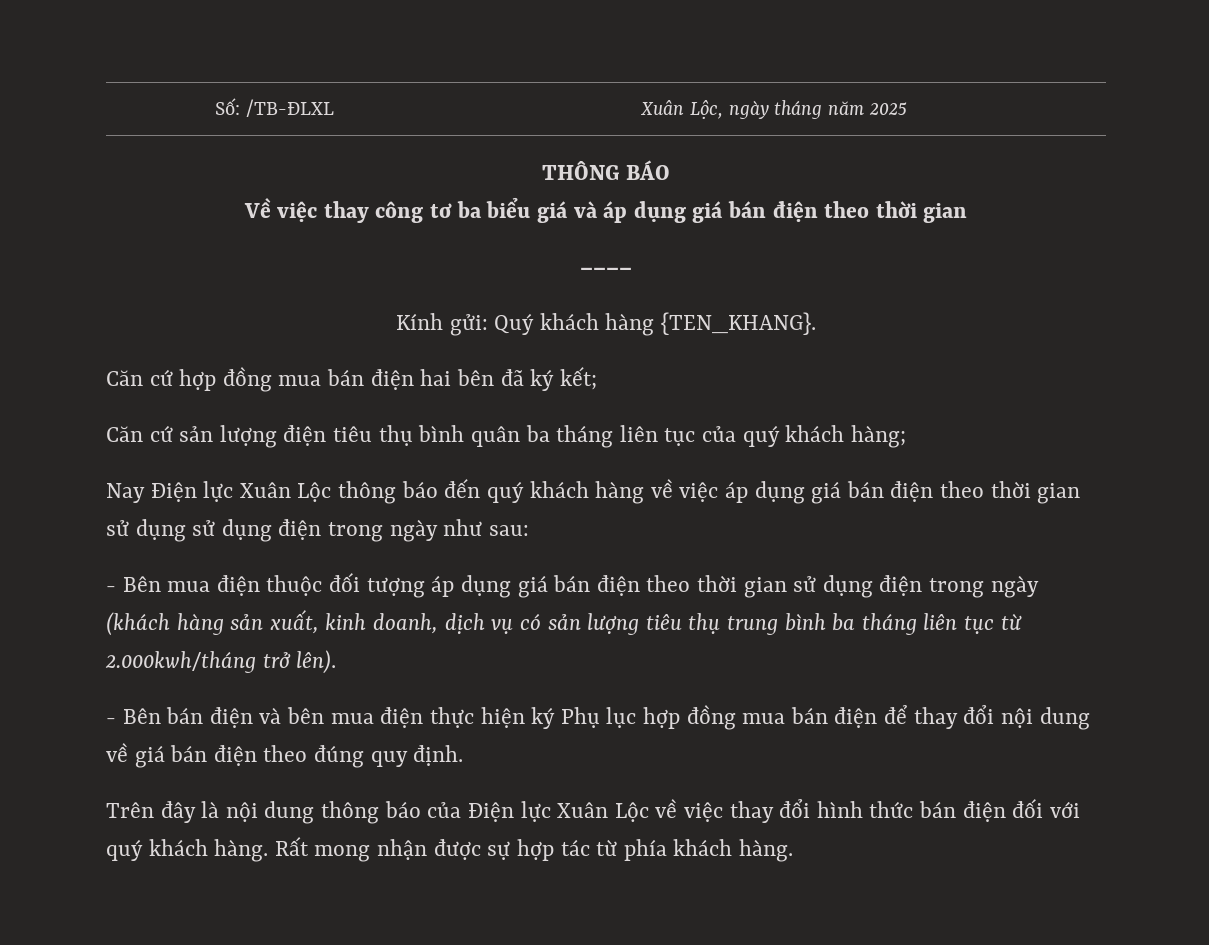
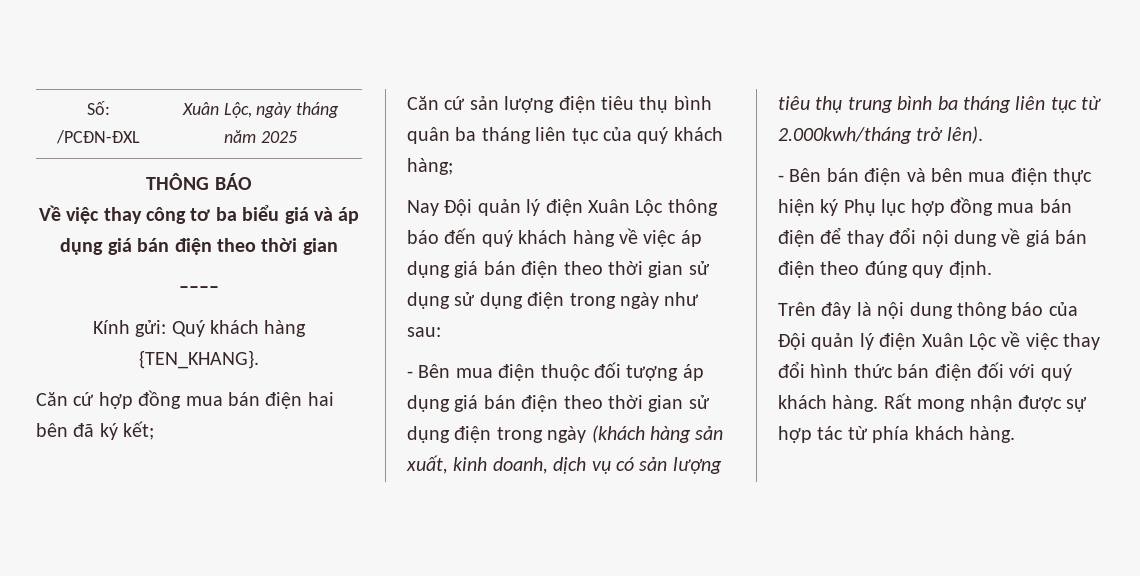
- Số: /TB-ĐLXL | Xuân Lộc, ngày tháng năm 2025
+ Số: /PCĐN-ĐXL | Xuân Lộc, ngày tháng năm 2025
- Nay Điện lực Xuân Lộc thông báo đến quý khách hàng về việc áp dụng giá bán điện theo thời gian sử dụng sử dụng điện trong ngày như sau:
+ Nay Đội quản lý điện Xuân Lộc thông báo đến quý khách hàng về việc áp dụng giá bán điện theo thời gian sử dụng sử dụng điện trong ngày như sau:
- Trên đây là nội dung thông báo của Điện lực Xuân Lộc về việc thay đổi hình thức bán điện đối với quý khách hàng.
+ Trên đây là nội dung thông báo của Đội quản lý điện Xuân Lộc về việc thay đổi hình thức bán điện đối với quý khách hàng.

